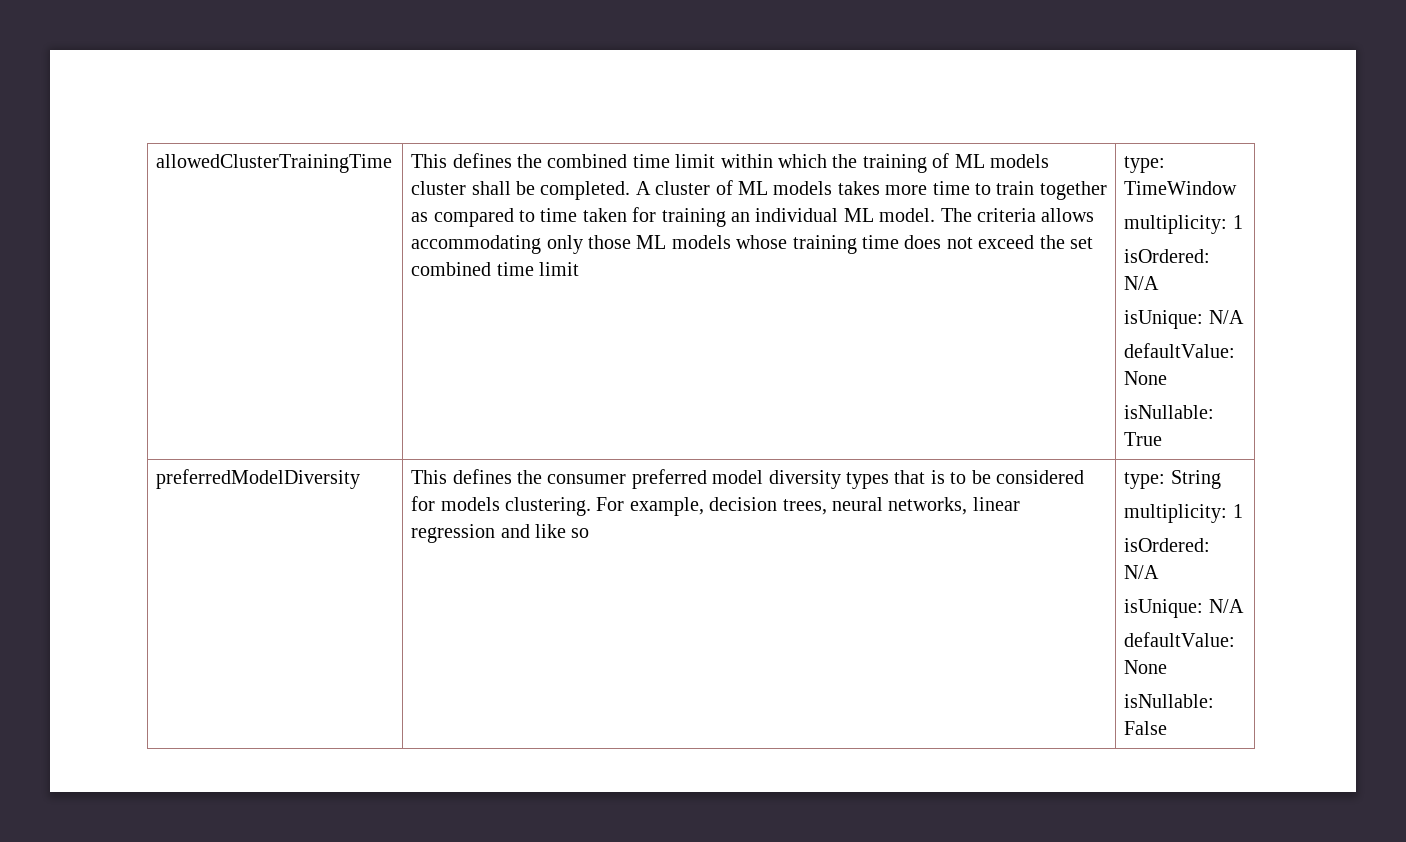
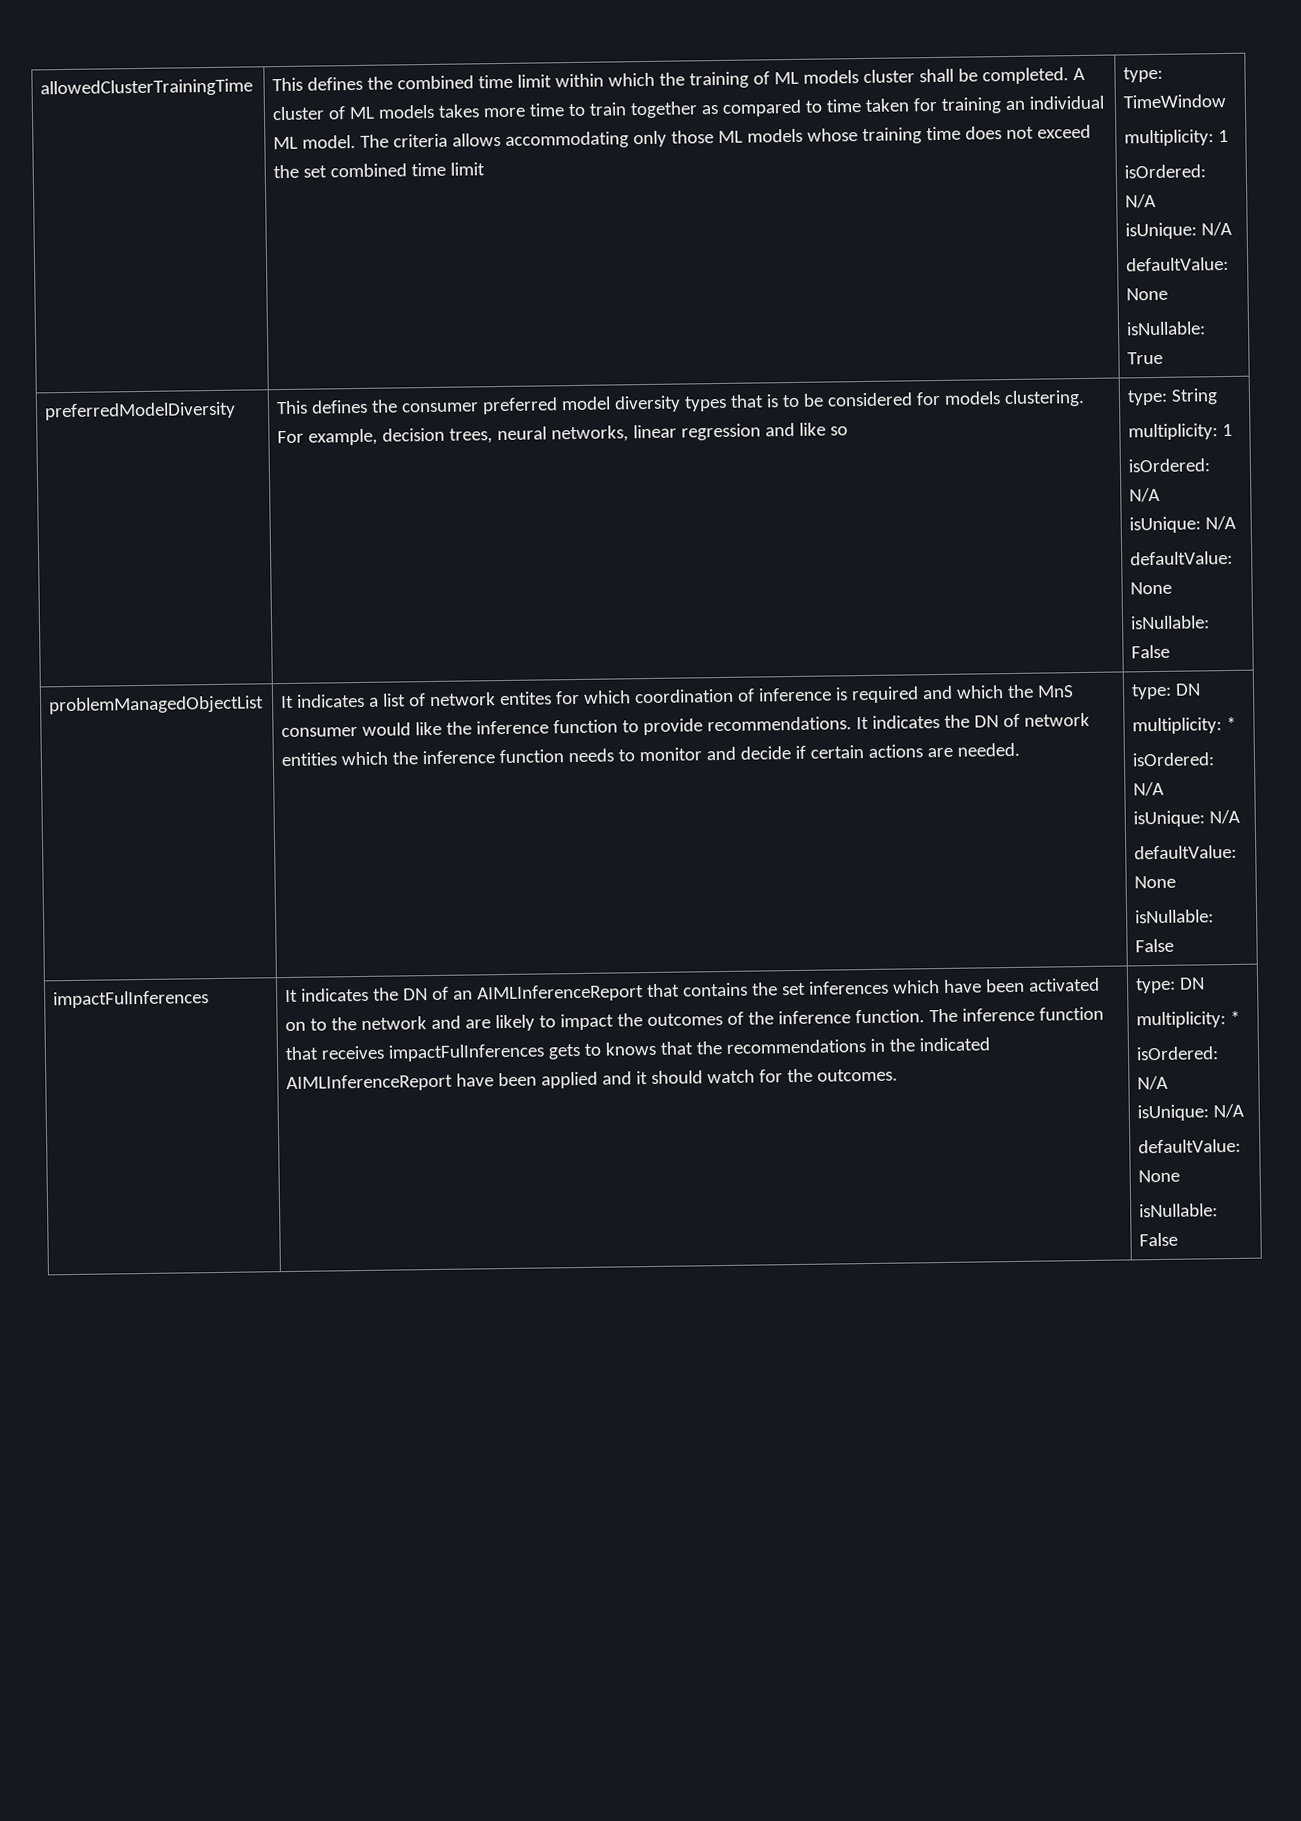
+ problemManagedObjectList | It indicates a list of network entites for which coordination of inference is required and which the MnS consumer would like the inference function to provide recommendations. It indicates the DN of network entities which the inference function needs to monitor and decide if certain actions are needed. | type: DN
+ multiplicity: *
+ isOrdered: N/A
+ isUnique: N/A
+ defaultValue: None
+ isNullable: False
+ impactFulInferences | It indicates the DN of an AIMLInferenceReport that contains the set inferences which have been activated on to the network and are likely to impact the outcomes of the inference function. The inference function that receives impactFulInferences gets to knows that the recommendations in the indicated AIMLInferenceReport have been applied and it should watch for the outcomes. | type: DN
+ multiplicity: *
+ isOrdered: N/A
+ isUnique: N/A
+ defaultValue: None
+ isNullable: False

